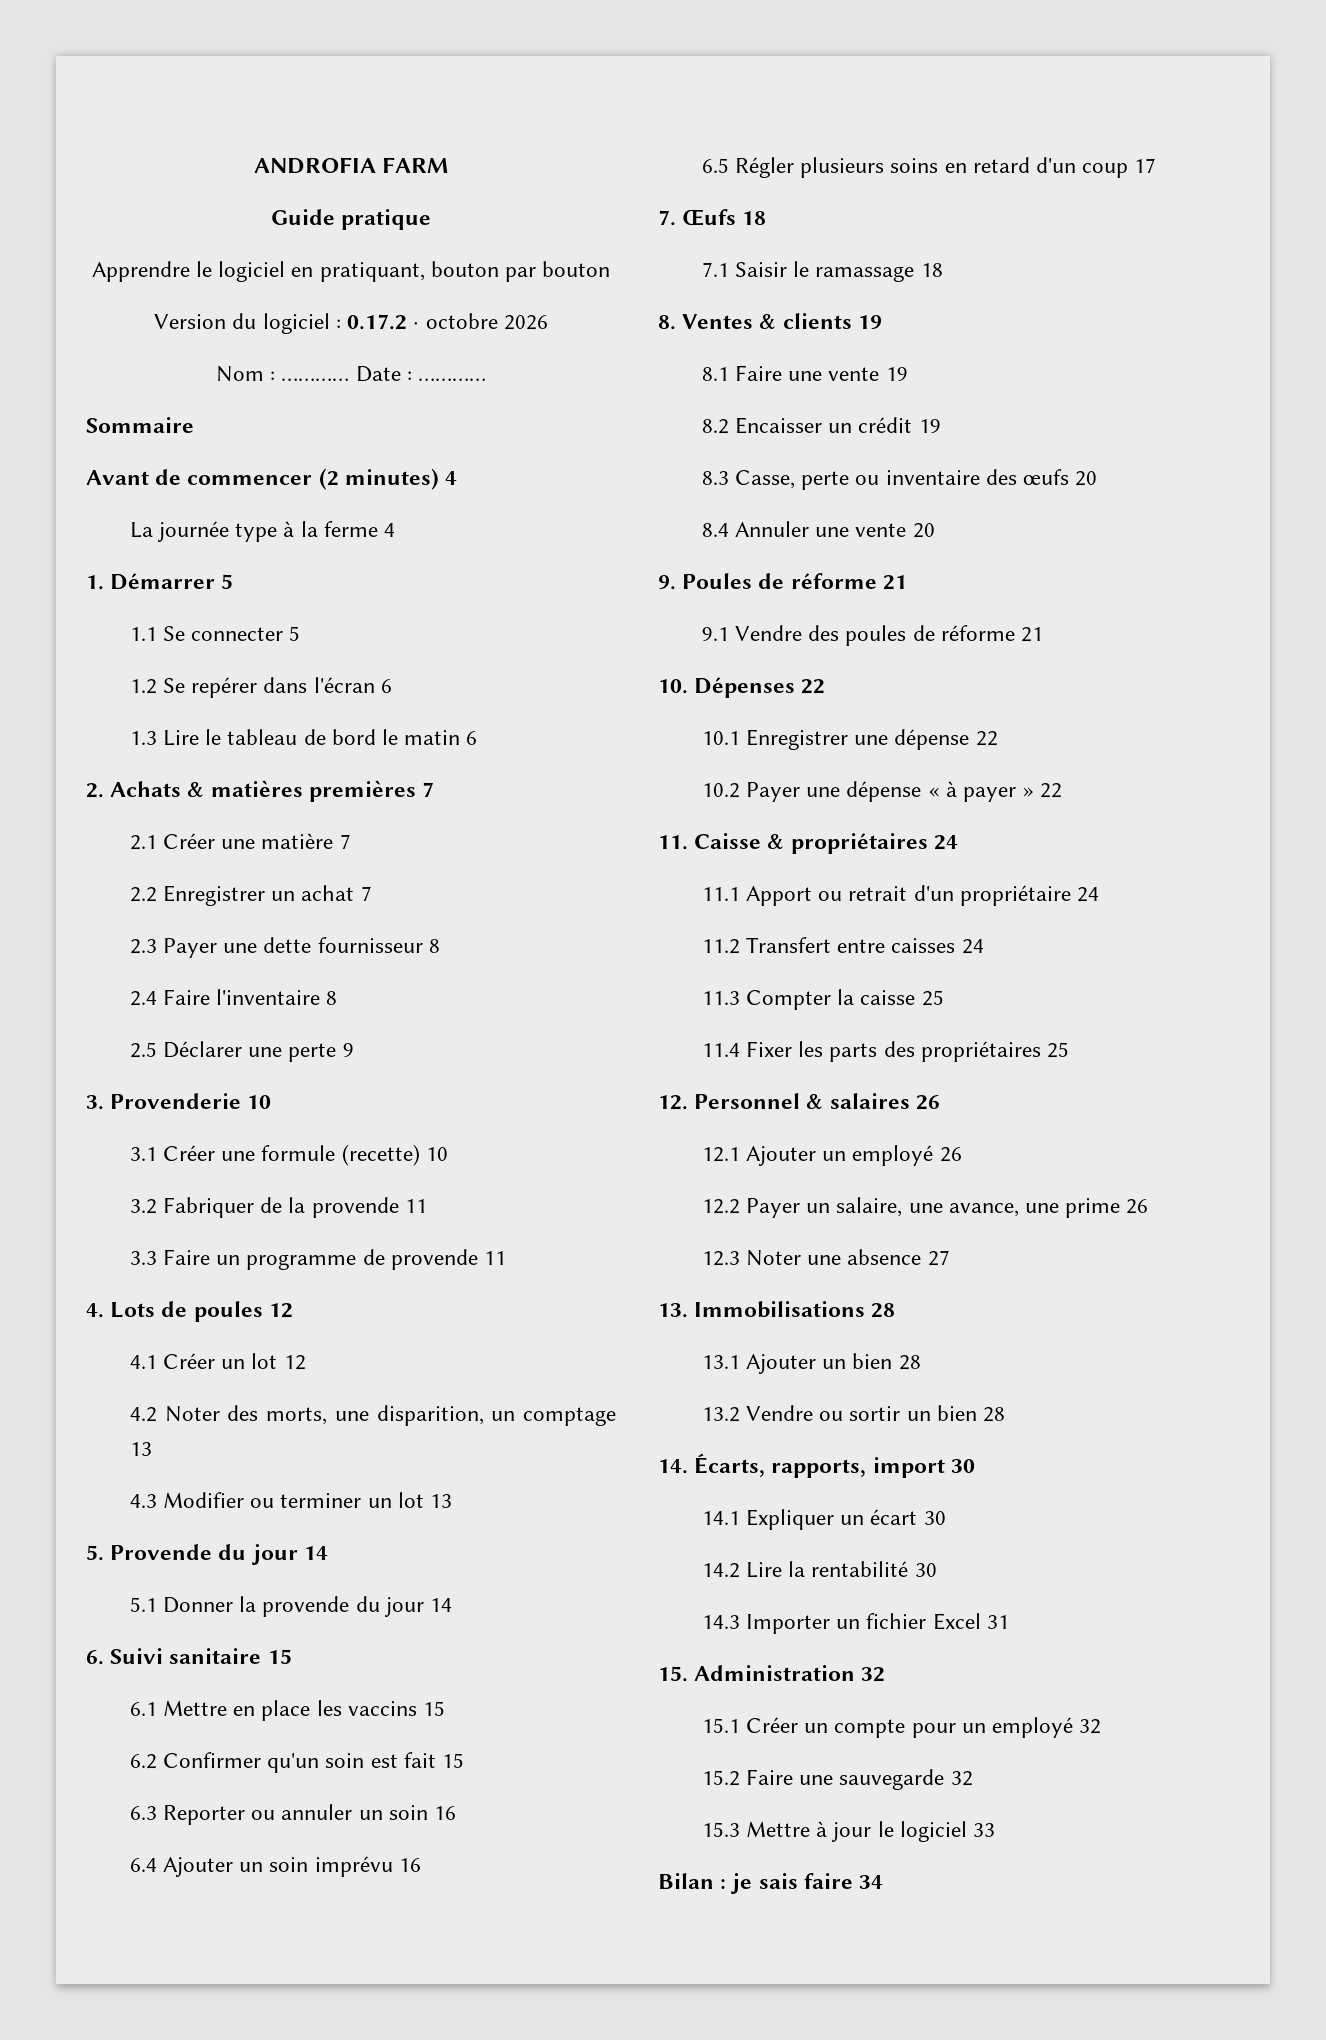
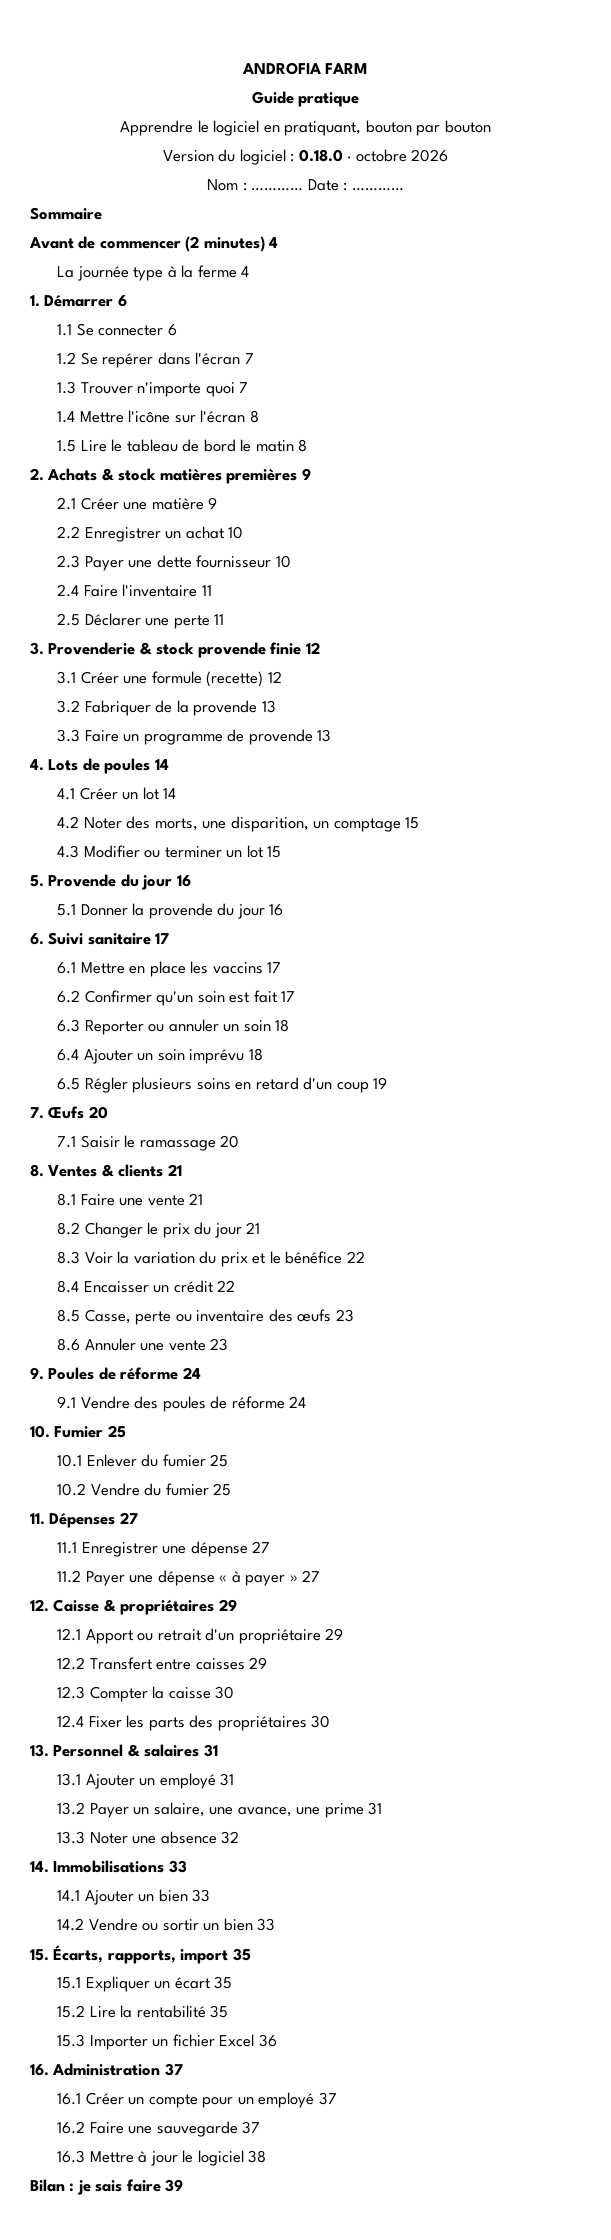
- Version du logiciel : 0.17.2 · octobre 2026
+ Version du logiciel : 0.18.0 · octobre 2026
- 1. Démarrer 5
+ 1. Démarrer 6
- 1.1 Se connecter 5
+ 1.1 Se connecter 6
- 1.2 Se repérer dans l'écran 6
+ 1.2 Se repérer dans l'écran 7
- 1.3 Lire le tableau de bord le matin 6
+ 1.3 Trouver n'importe quoi 7
+ 1.4 Mettre l'icône sur l'écran 8
+ 1.5 Lire le tableau de bord le matin 8
- 2. Achats & matières premières 7
+ 2. Achats & stock matières premières 9
- 2.1 Créer une matière 7
+ 2.1 Créer une matière 9
- 2.2 Enregistrer un achat 7
+ 2.2 Enregistrer un achat 10
- 2.3 Payer une dette fournisseur 8
+ 2.3 Payer une dette fournisseur 10
- 2.4 Faire l'inventaire 8
+ 2.4 Faire l'inventaire 11
- 2.5 Déclarer une perte 9
+ 2.5 Déclarer une perte 11
- 3. Provenderie 10
+ 3. Provenderie & stock provende finie 12
- 3.1 Créer une formule (recette) 10
+ 3.1 Créer une formule (recette) 12
- 3.2 Fabriquer de la provende 11
+ 3.2 Fabriquer de la provende 13
- 3.3 Faire un programme de provende 11
+ 3.3 Faire un programme de provende 13
- 4. Lots de poules 12
+ 4. Lots de poules 14
- 4.1 Créer un lot 12
+ 4.1 Créer un lot 14
- 4.2 Noter des morts, une disparition, un comptage 13
+ 4.2 Noter des morts, une disparition, un comptage 15
- 4.3 Modifier ou terminer un lot 13
+ 4.3 Modifier ou terminer un lot 15
- 5. Provende du jour 14
+ 5. Provende du jour 16
- 5.1 Donner la provende du jour 14
+ 5.1 Donner la provende du jour 16
- 6. Suivi sanitaire 15
+ 6. Suivi sanitaire 17
- 6.1 Mettre en place les vaccins 15
+ 6.1 Mettre en place les vaccins 17
- 6.2 Confirmer qu'un soin est fait 15
+ 6.2 Confirmer qu'un soin est fait 17
- 6.3 Reporter ou annuler un soin 16
+ 6.3 Reporter ou annuler un soin 18
- 6.4 Ajouter un soin imprévu 16
+ 6.4 Ajouter un soin imprévu 18
- 6.5 Régler plusieurs soins en retard d'un coup 17
+ 6.5 Régler plusieurs soins en retard d'un coup 19
- 7. Œufs 18
+ 7. Œufs 20
- 7.1 Saisir le ramassage 18
+ 7.1 Saisir le ramassage 20
- 8. Ventes & clients 19
+ 8. Ventes & clients 21
- 8.1 Faire une vente 19
+ 8.1 Faire une vente 21
- 8.2 Encaisser un crédit 19
- 8.3 Casse, perte ou inventaire des œufs 20
- 8.4 Annuler une vente 20
+ 8.2 Changer le prix du jour 21
+ 8.3 Voir la variation du prix et le bénéfice 22
+ 8.4 Encaisser un crédit 22
+ 8.5 Casse, perte ou inventaire des œufs 23
+ 8.6 Annuler une vente 23
- 9. Poules de réforme 21
+ 9. Poules de réforme 24
- 9.1 Vendre des poules de réforme 21
+ 9.1 Vendre des poules de réforme 24
- 10. Dépenses 22
+ 10. Fumier 25
- 10.1 Enregistrer une dépense 22
- 10.2 Payer une dépense « à payer » 22
- 11. Caisse & propriétaires 24
- 11.1 Apport ou retrait d'un propriétaire 24
- 11.2 Transfert entre caisses 24
- 11.3 Compter la caisse 25
- 11.4 Fixer les parts des propriétaires 25
- 12. Personnel & salaires 26
- 12.1 Ajouter un employé 26
- 12.2 Payer un salaire, une avance, une prime 26
- 12.3 Noter une absence 27
- 13. Immobilisations 28
- 13.1 Ajouter un bien 28
- 13.2 Vendre ou sortir un bien 28
- 14. Écarts, rapports, import 30
- 14.1 Expliquer un écart 30
- 14.2 Lire la rentabilité 30
- 14.3 Importer un fichier Excel 31
- 15. Administration 32
- 15.1 Créer un compte pour un employé 32
- 15.2 Faire une sauvegarde 32
- 15.3 Mettre à jour le logiciel 33
+ 10.1 Enlever du fumier 25
+ 10.2 Vendre du fumier 25
+ 11. Dépenses 27
+ 11.1 Enregistrer une dépense 27
+ 11.2 Payer une dépense « à payer » 27
+ 12. Caisse & propriétaires 29
+ 12.1 Apport ou retrait d'un propriétaire 29
+ 12.2 Transfert entre caisses 29
+ 12.3 Compter la caisse 30
+ 12.4 Fixer les parts des propriétaires 30
+ 13. Personnel & salaires 31
+ 13.1 Ajouter un employé 31
+ 13.2 Payer un salaire, une avance, une prime 31
+ 13.3 Noter une absence 32
+ 14. Immobilisations 33
+ 14.1 Ajouter un bien 33
+ 14.2 Vendre ou sortir un bien 33
+ 15. Écarts, rapports, import 35
+ 15.1 Expliquer un écart 35
+ 15.2 Lire la rentabilité 35
+ 15.3 Importer un fichier Excel 36
+ 16. Administration 37
+ 16.1 Créer un compte pour un employé 37
+ 16.2 Faire une sauvegarde 37
+ 16.3 Mettre à jour le logiciel 38
- Bilan : je sais faire 34
+ Bilan : je sais faire 39

